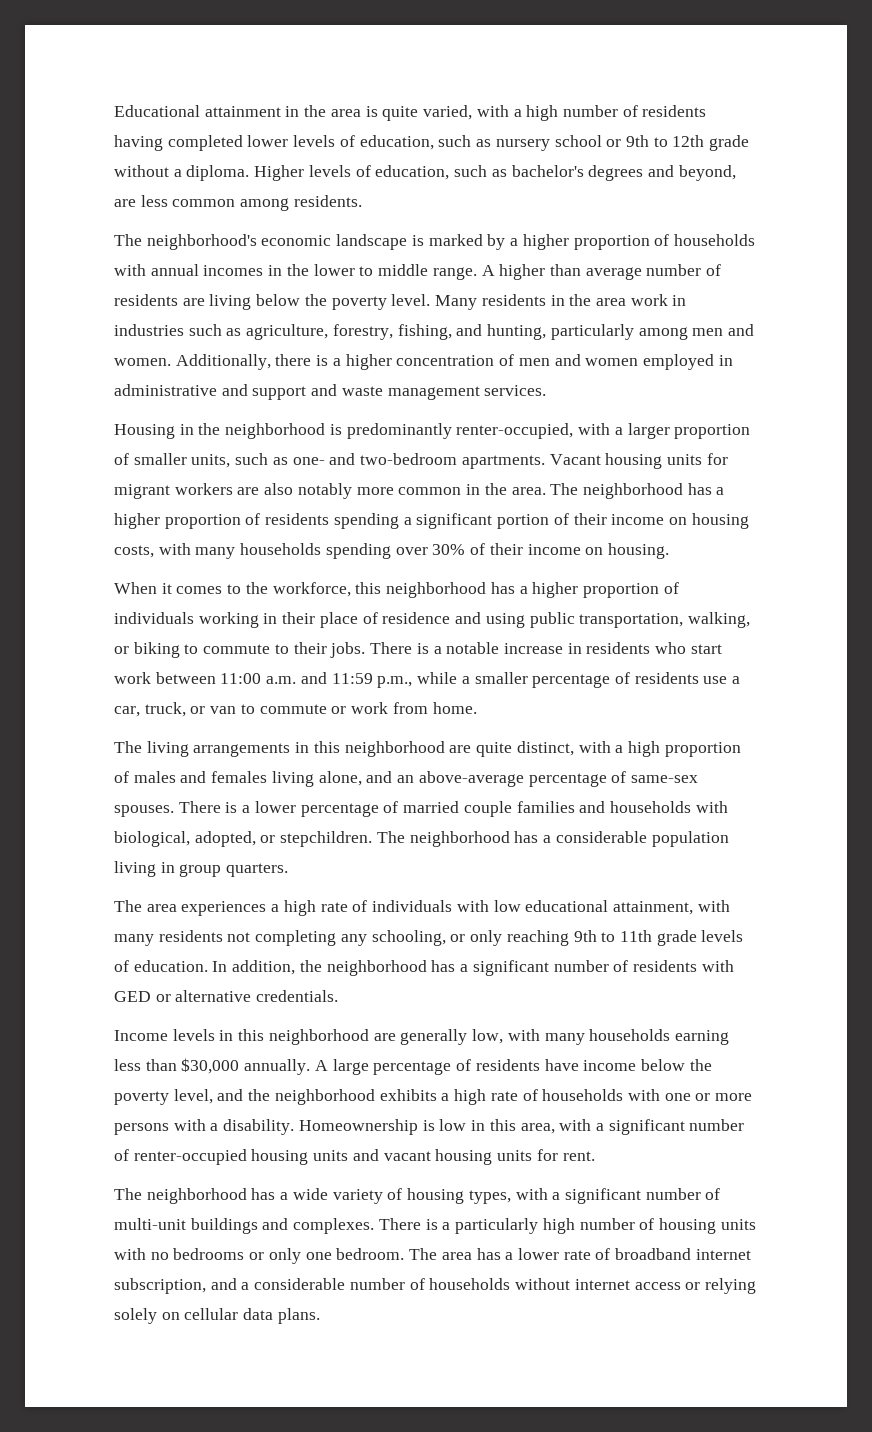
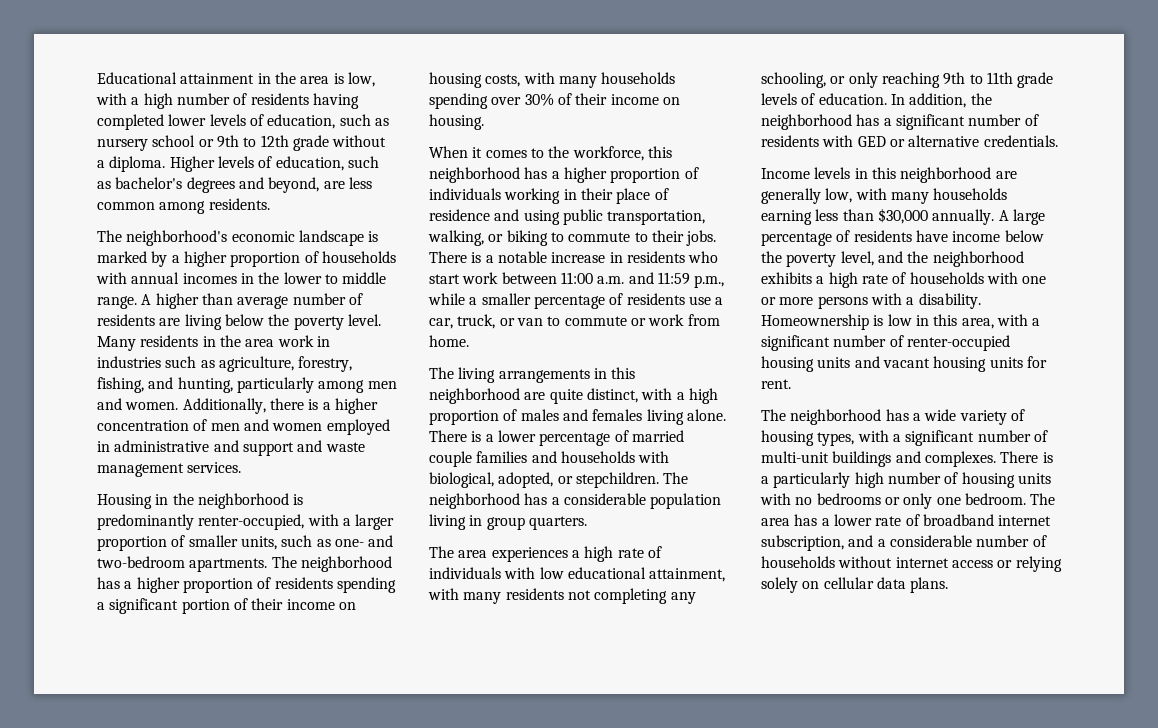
- Educational attainment in the area is quite varied, with a high number of residents having completed lower levels of education, such as nursery school or 9th to 12th grade without a diploma.
+ Educational attainment in the area is low, with a high number of residents having completed lower levels of education, such as nursery school or 9th to 12th grade without a diploma.
- Vacant housing units for migrant workers are also notably more common in the area.
- The living arrangements in this neighborhood are quite distinct, with a high proportion of males and females living alone, and an above-average percentage of same-sex spouses.
+ The living arrangements in this neighborhood are quite distinct, with a high proportion of males and females living alone.

